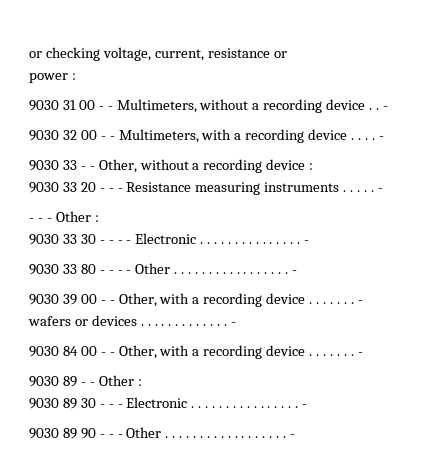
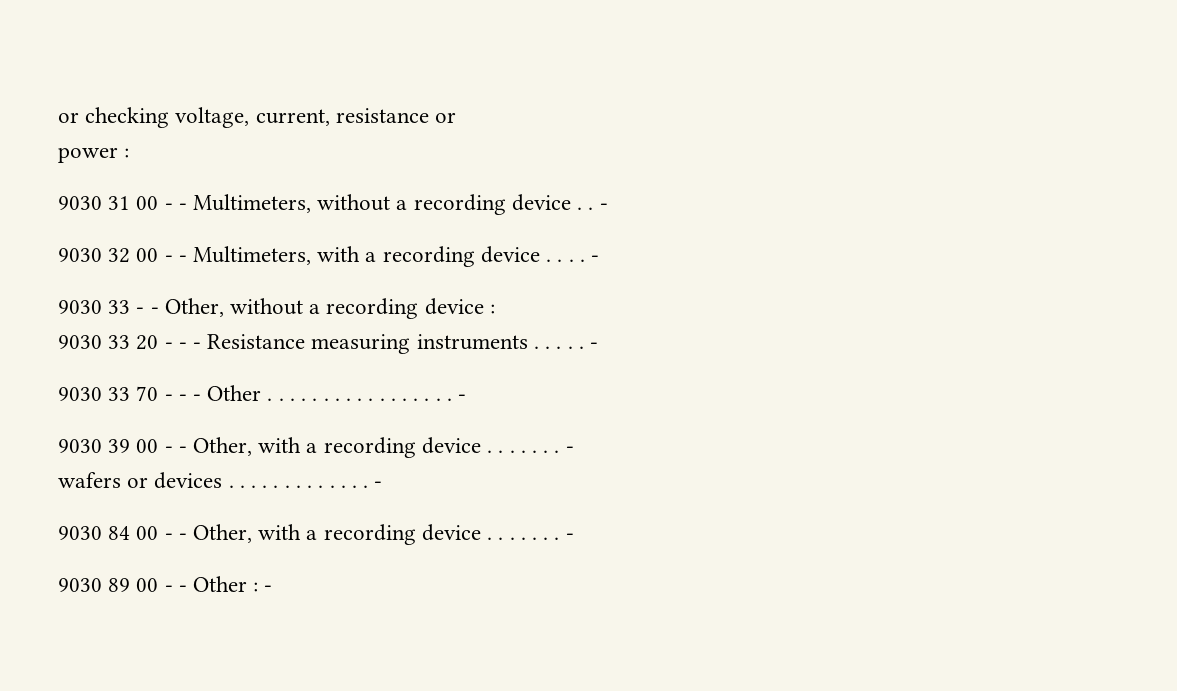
- - - - Other :
- 9030 33 30 - - - - Electronic . . . . . . . . . . . . . . . -
- 9030 33 80 - - - - Other . . . . . . . . . . . . . . . . .
+ 9030 33 70 - - - Other . . . . . . . . . . . . . . . . .
- 9030 89 - - Other :
- 9030 89 30 - - - Electronic . . . . . . . . . . . . . . . . -
- 9030 89 90 - - - Other . . . . . . . . . . . . . . . . . . -
+ 9030 89 00 - - Other : -

